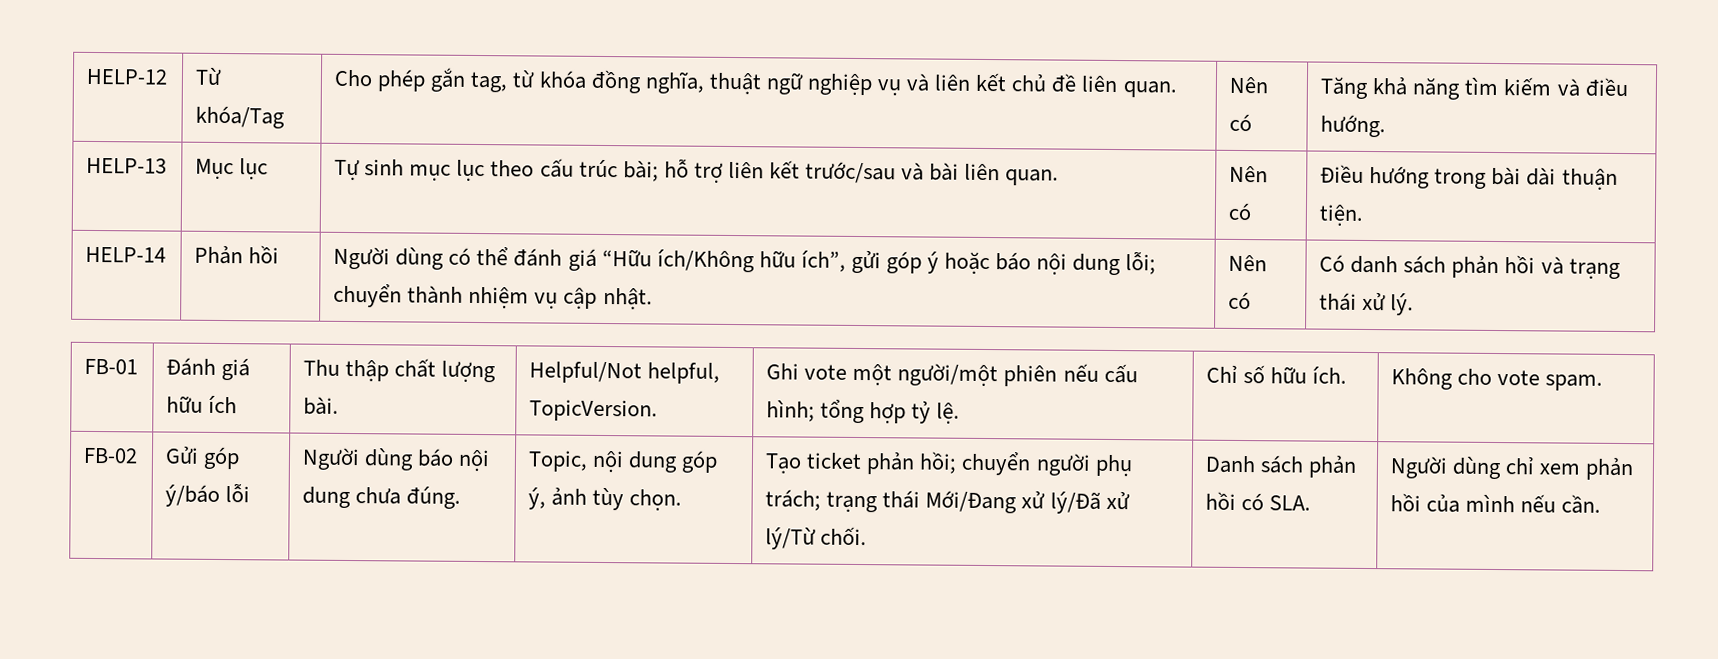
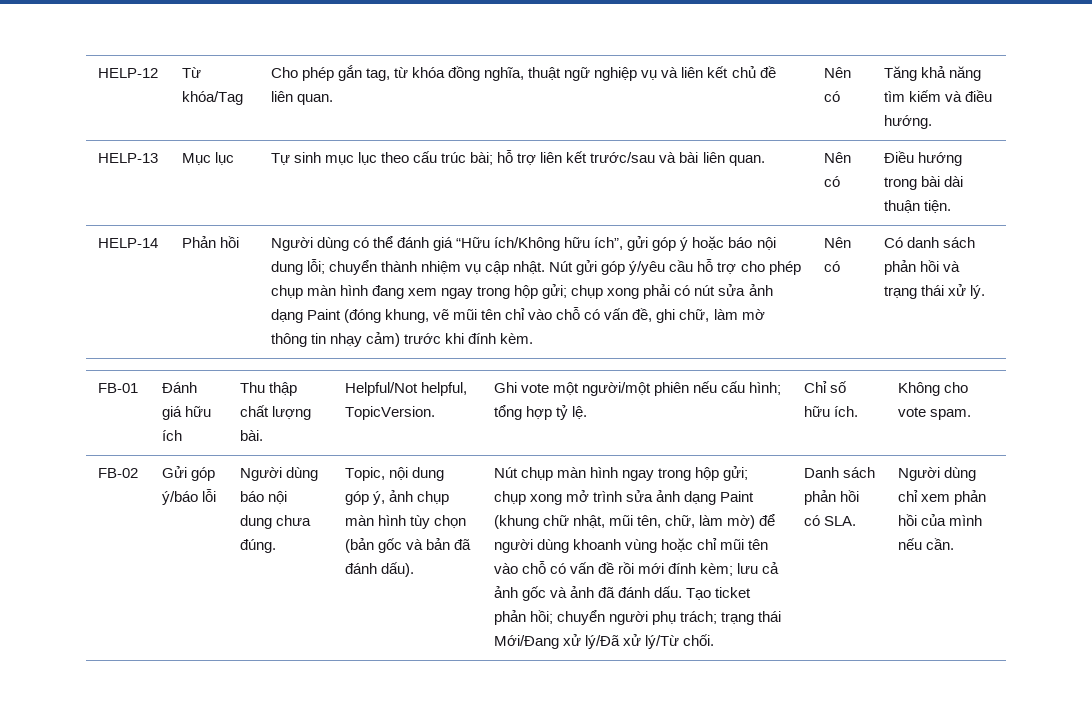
+ Nút gửi góp ý/yêu cầu hỗ trợ cho phép chụp màn hình đang xem ngay trong hộp gửi; chụp xong phải có nút sửa ảnh dạng Paint (đóng khung, vẽ mũi tên chỉ vào chỗ có vấn đề, ghi chữ, làm mờ thông tin nhạy cảm) trước khi đính kèm.
- Topic, nội dung góp ý, ảnh tùy chọn. | Tạo ticket phản hồi; chuyển người phụ trách; trạng thái Mới/Đang xử lý/Đã xử lý/Từ chối.
+ Topic, nội dung góp ý, ảnh chụp màn hình tùy chọn (bản gốc và bản đã đánh dấu). | Nút chụp màn hình ngay trong hộp gửi; chụp xong mở trình sửa ảnh dạng Paint (khung chữ nhật, mũi tên, chữ, làm mờ) để người dùng khoanh vùng hoặc chỉ mũi tên vào chỗ có vấn đề rồi mới đính kèm; lưu cả ảnh gốc và ảnh đã đánh dấu. Tạo ticket phản hồi; chuyển người phụ trách; trạng thái Mới/Đang xử lý/Đã xử lý/Từ chối.

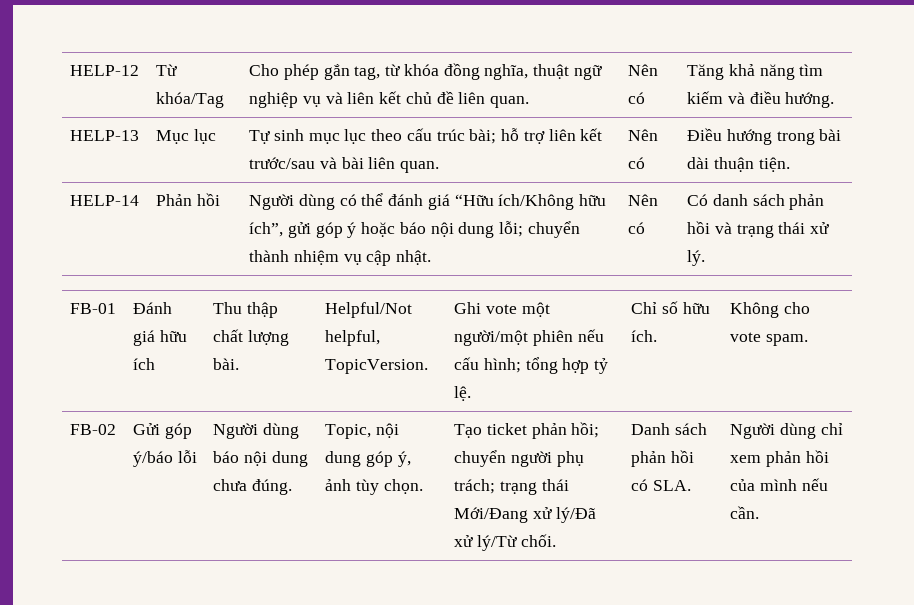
- Nút gửi góp ý/yêu cầu hỗ trợ cho phép chụp màn hình đang xem ngay trong hộp gửi; chụp xong phải có nút sửa ảnh dạng Paint (đóng khung, vẽ mũi tên chỉ vào chỗ có vấn đề, ghi chữ, làm mờ thông tin nhạy cảm) trước khi đính kèm.
- Topic, nội dung góp ý, ảnh chụp màn hình tùy chọn (bản gốc và bản đã đánh dấu). | Nút chụp màn hình ngay trong hộp gửi; chụp xong mở trình sửa ảnh dạng Paint (khung chữ nhật, mũi tên, chữ, làm mờ) để người dùng khoanh vùng hoặc chỉ mũi tên vào chỗ có vấn đề rồi mới đính kèm; lưu cả ảnh gốc và ảnh đã đánh dấu. Tạo ticket phản hồi; chuyển người phụ trách; trạng thái Mới/Đang xử lý/Đã xử lý/Từ chối.
+ Topic, nội dung góp ý, ảnh tùy chọn. | Tạo ticket phản hồi; chuyển người phụ trách; trạng thái Mới/Đang xử lý/Đã xử lý/Từ chối.

